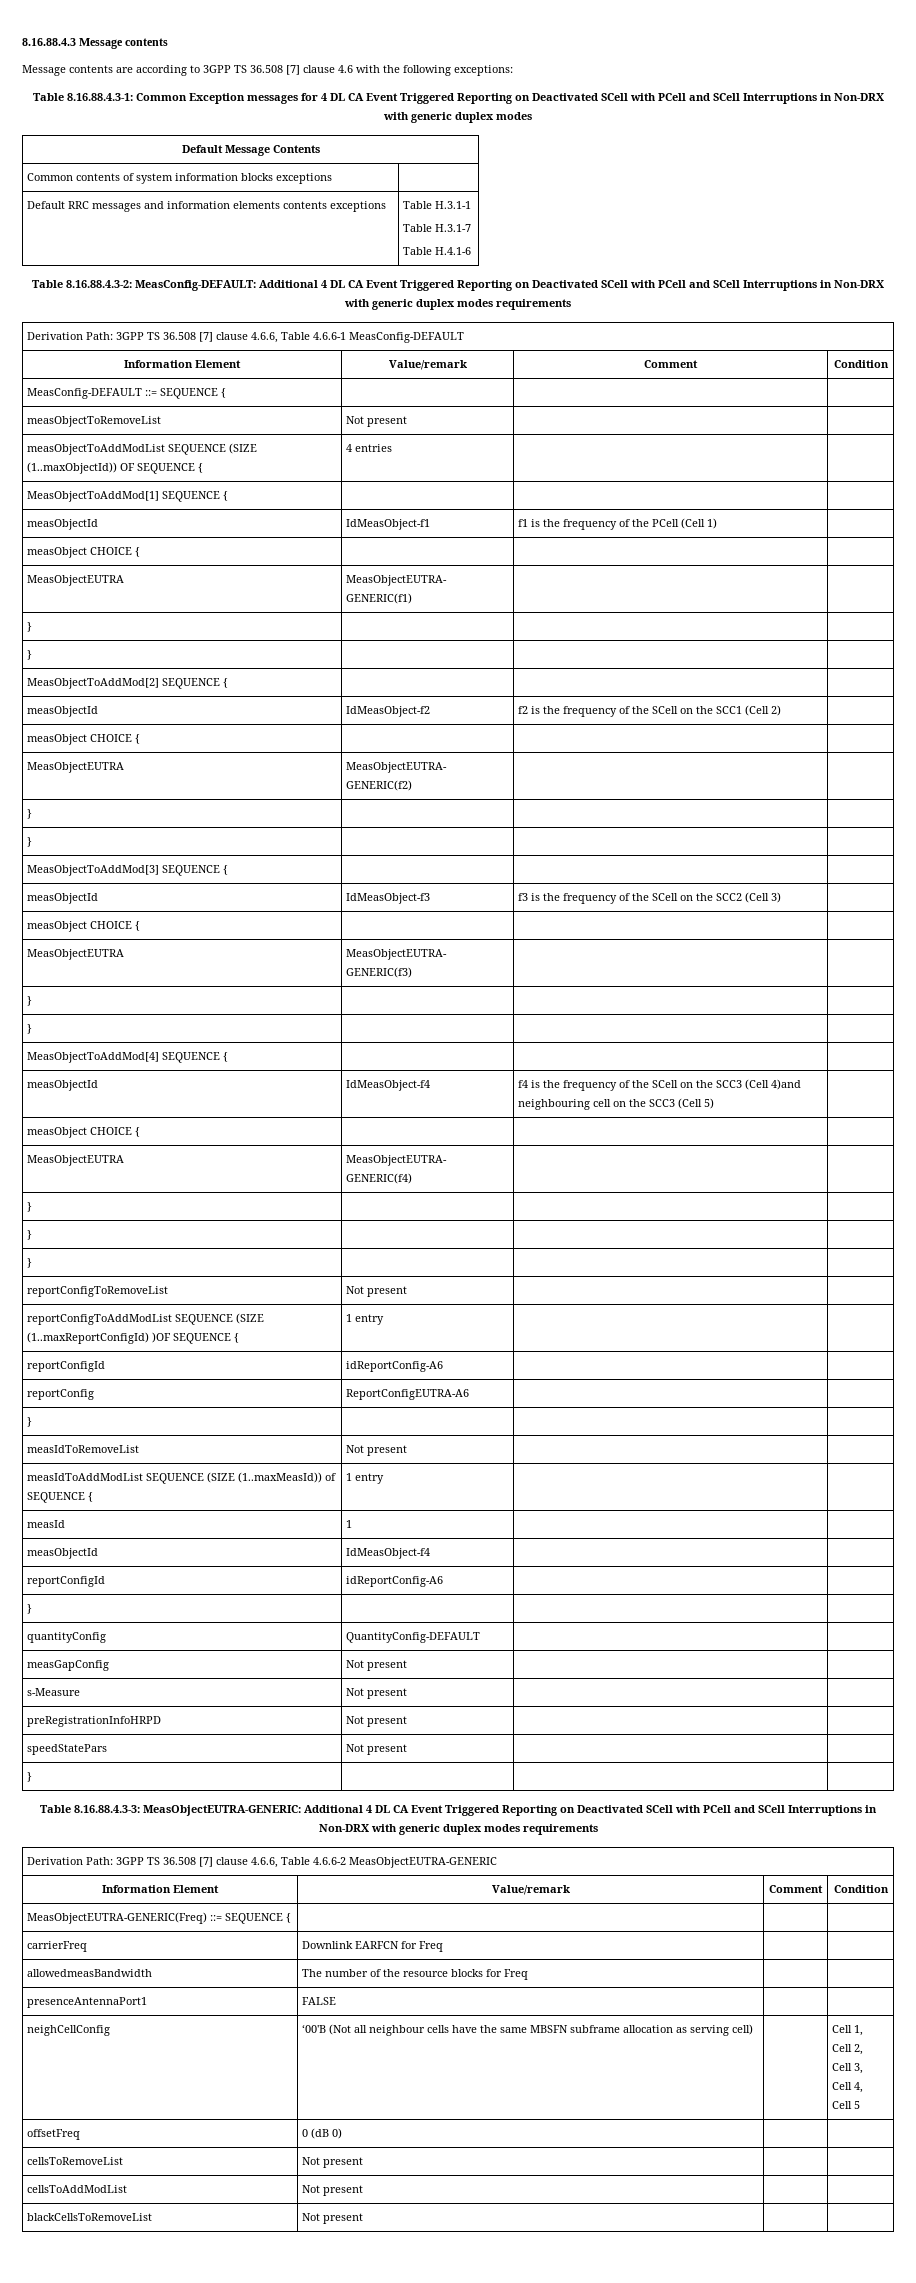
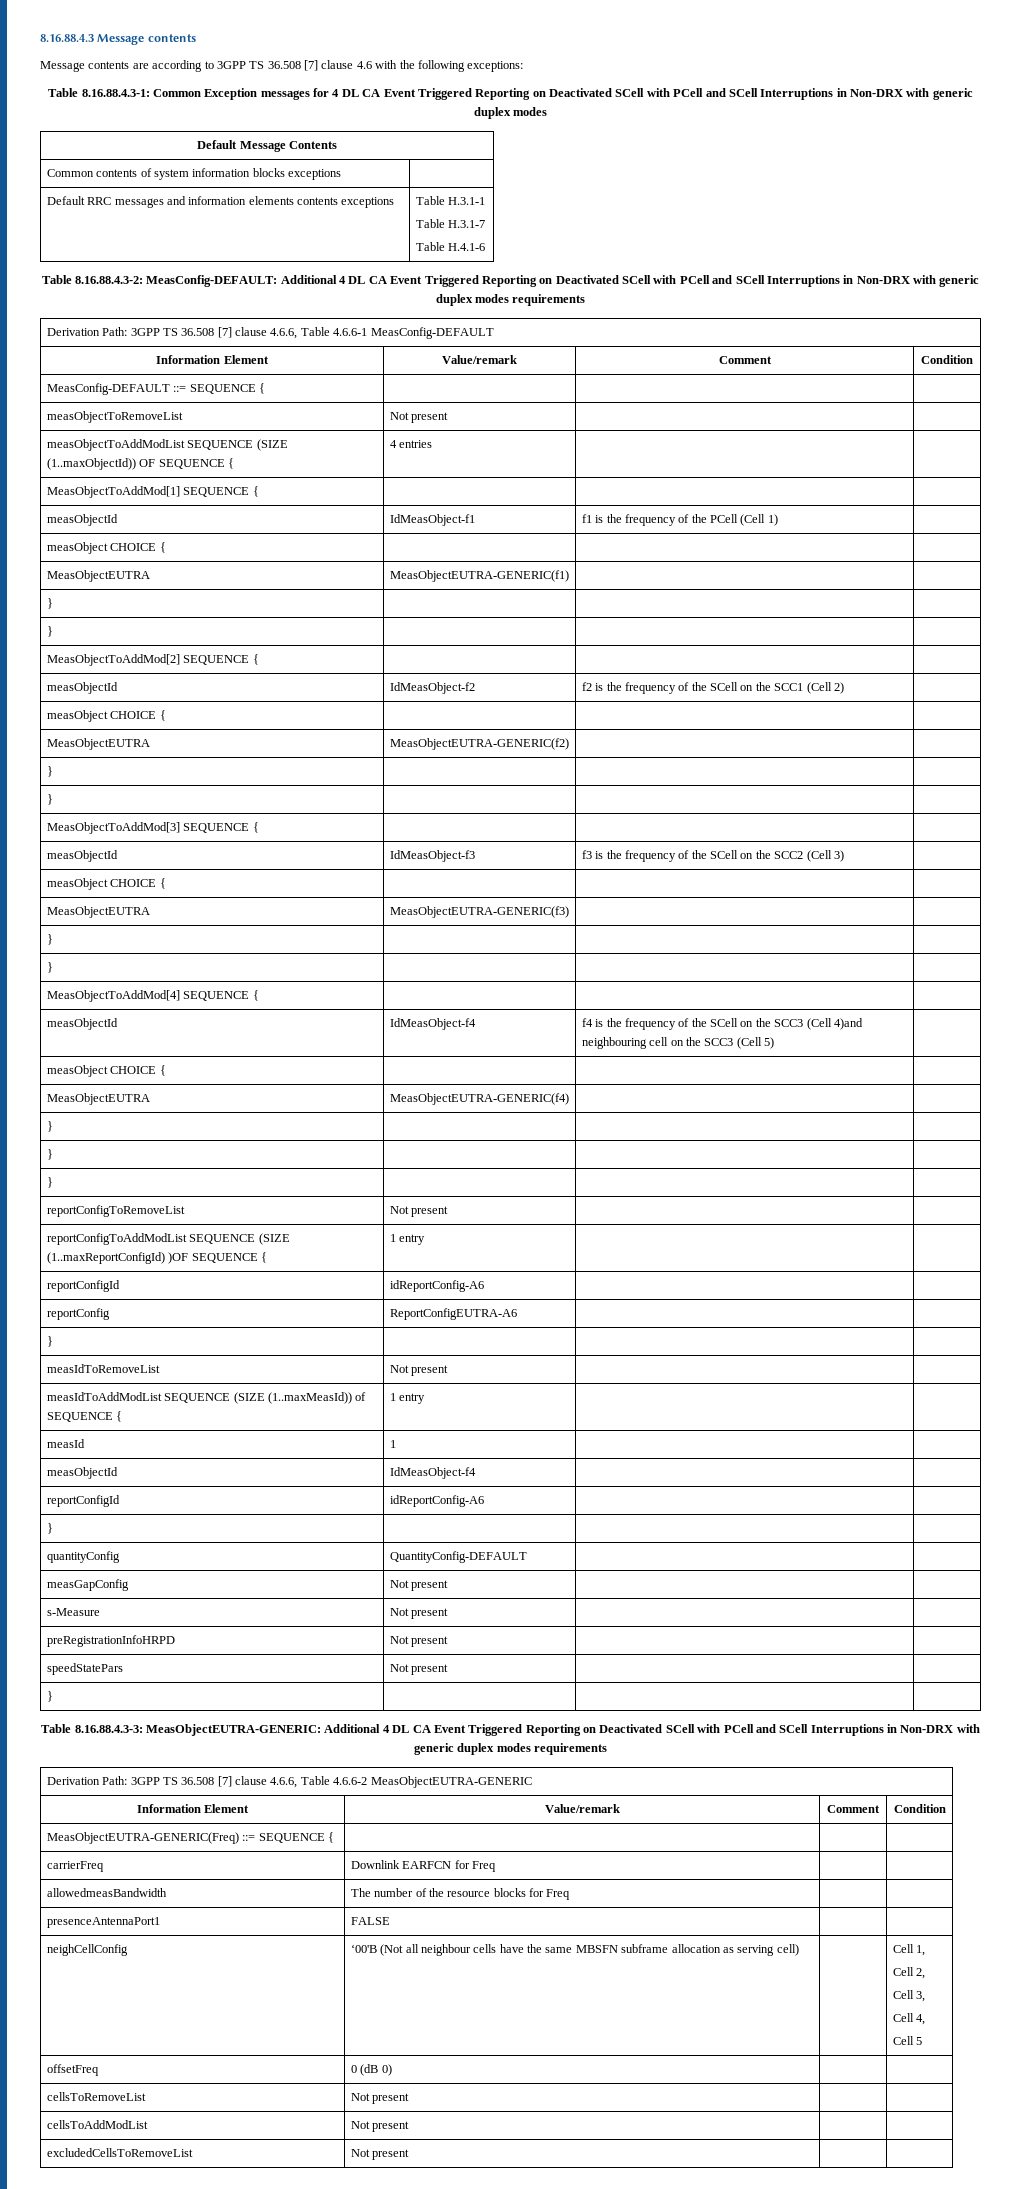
- blackCellsToRemoveList | Not present | |
+ excludedCellsToRemoveList | Not present | |

